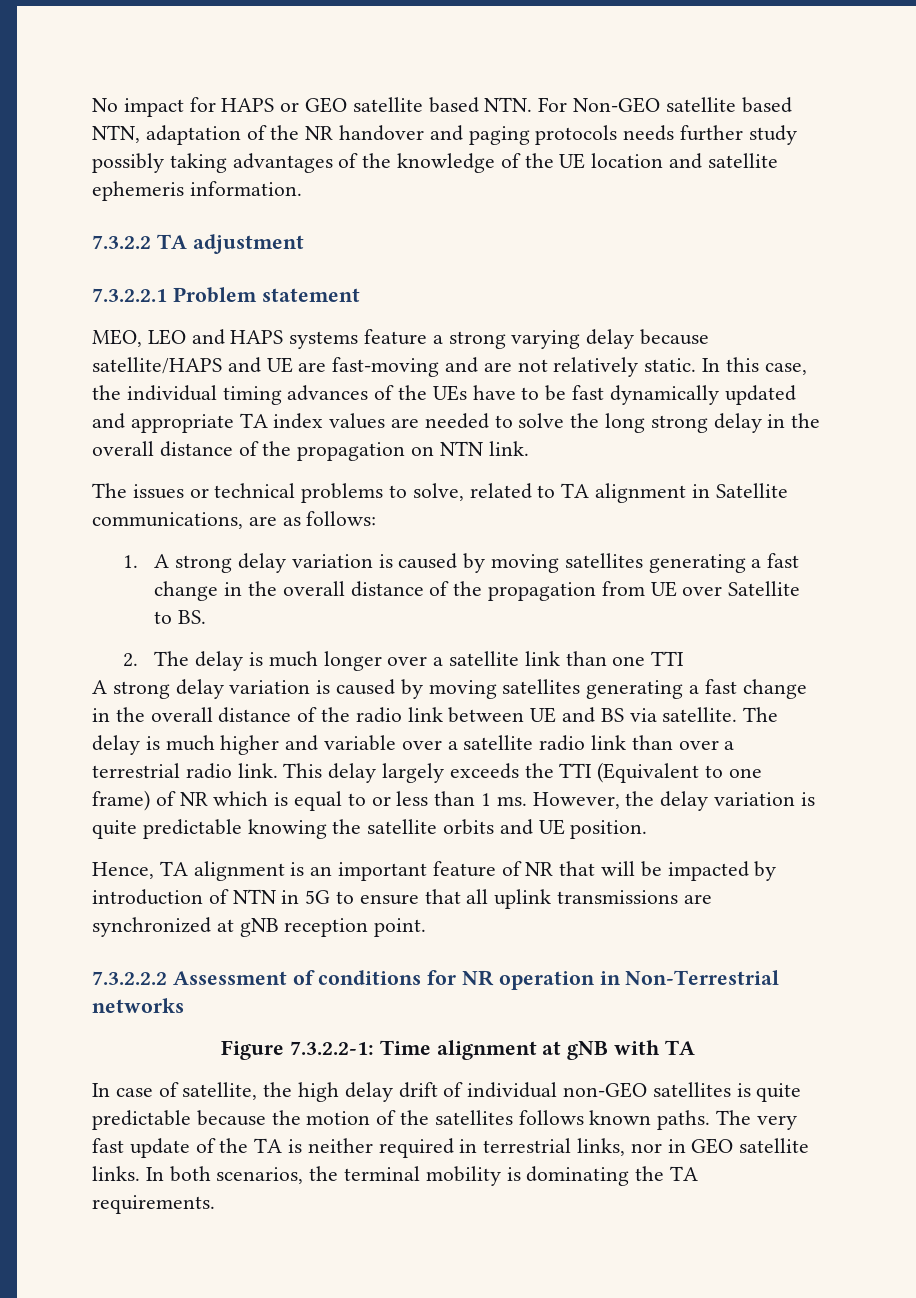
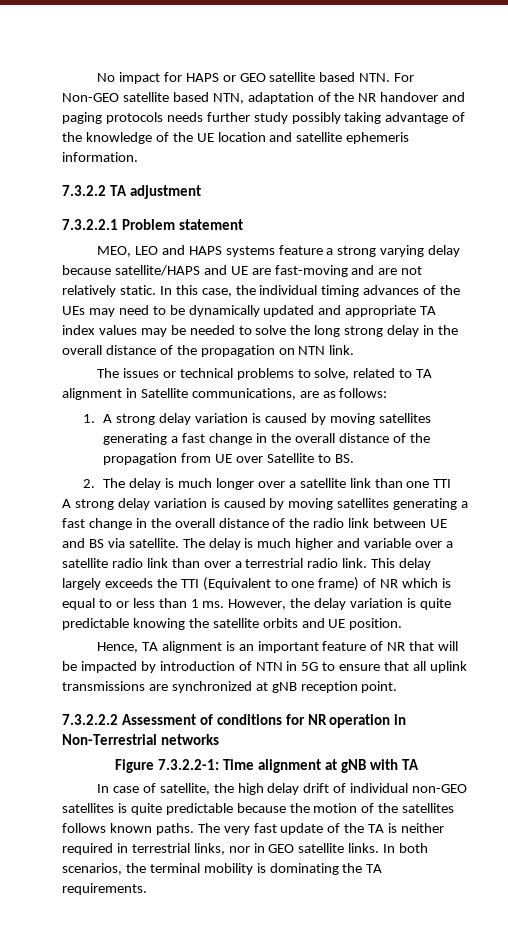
- No impact for HAPS or GEO satellite based NTN. For Non-GEO satellite based NTN, adaptation of the NR handover and paging protocols needs further study possibly taking advantages of the knowledge of the UE location and satellite ephemeris information.
+ No impact for HAPS or GEO satellite based NTN. For Non-GEO satellite based NTN, adaptation of the NR handover and paging protocols needs further study possibly taking advantage of the knowledge of the UE location and satellite ephemeris information.
- In this case, the individual timing advances of the UEs have to be fast dynamically updated and appropriate TA index values are needed to solve the long strong delay in the overall distance of the propagation on NTN link.
+ In this case, the individual timing advances of the UEs may need to be dynamically updated and appropriate TA index values may be needed to solve the long strong delay in the overall distance of the propagation on NTN link.

